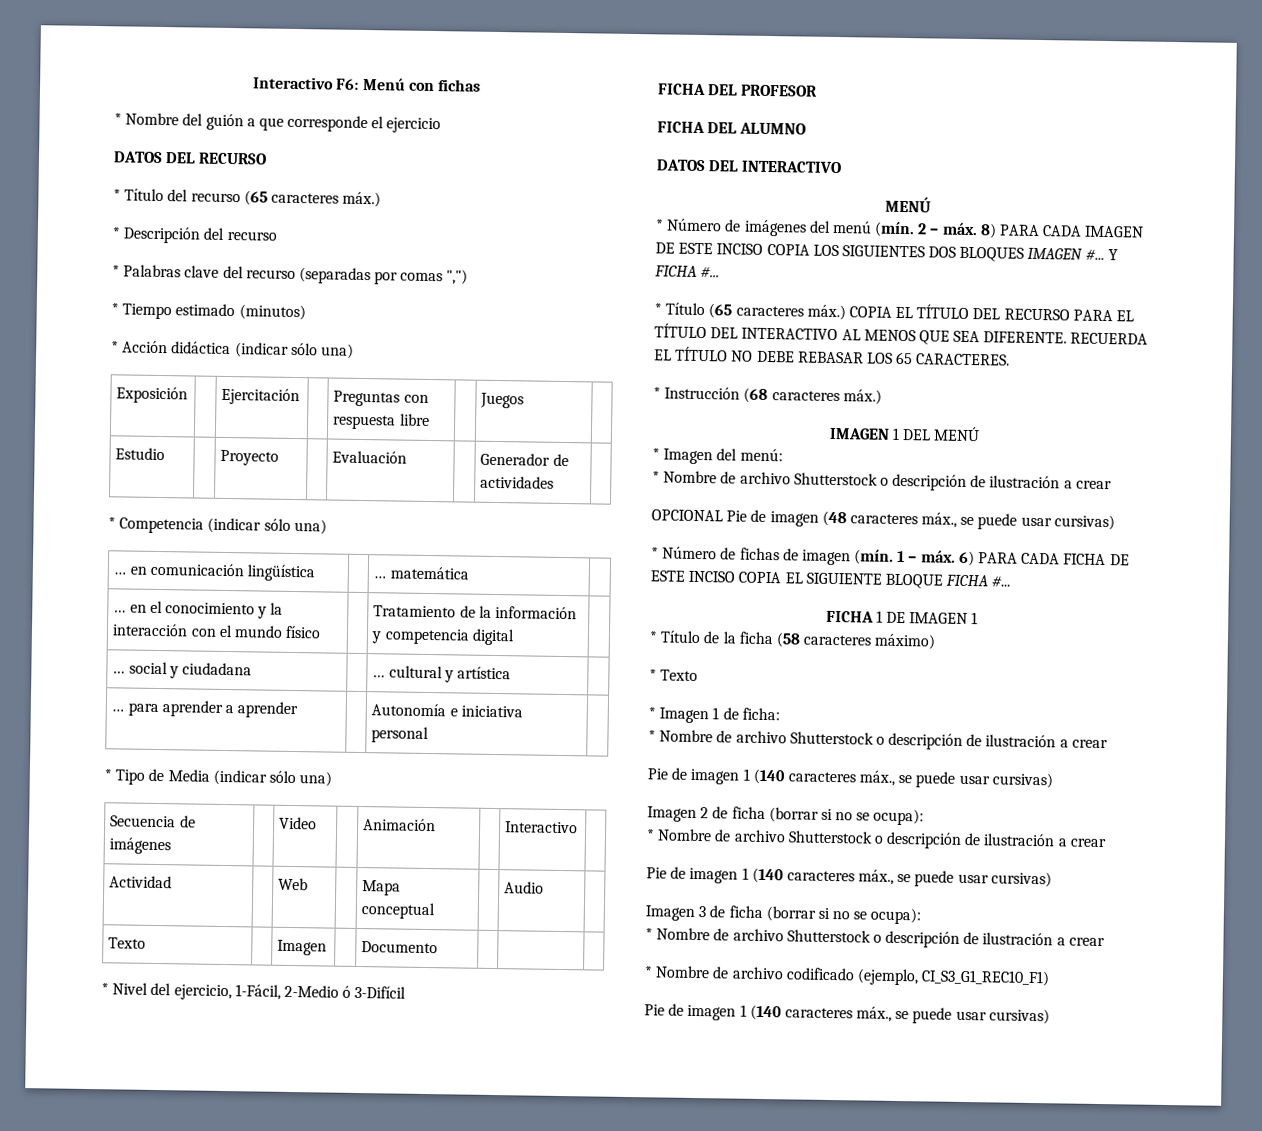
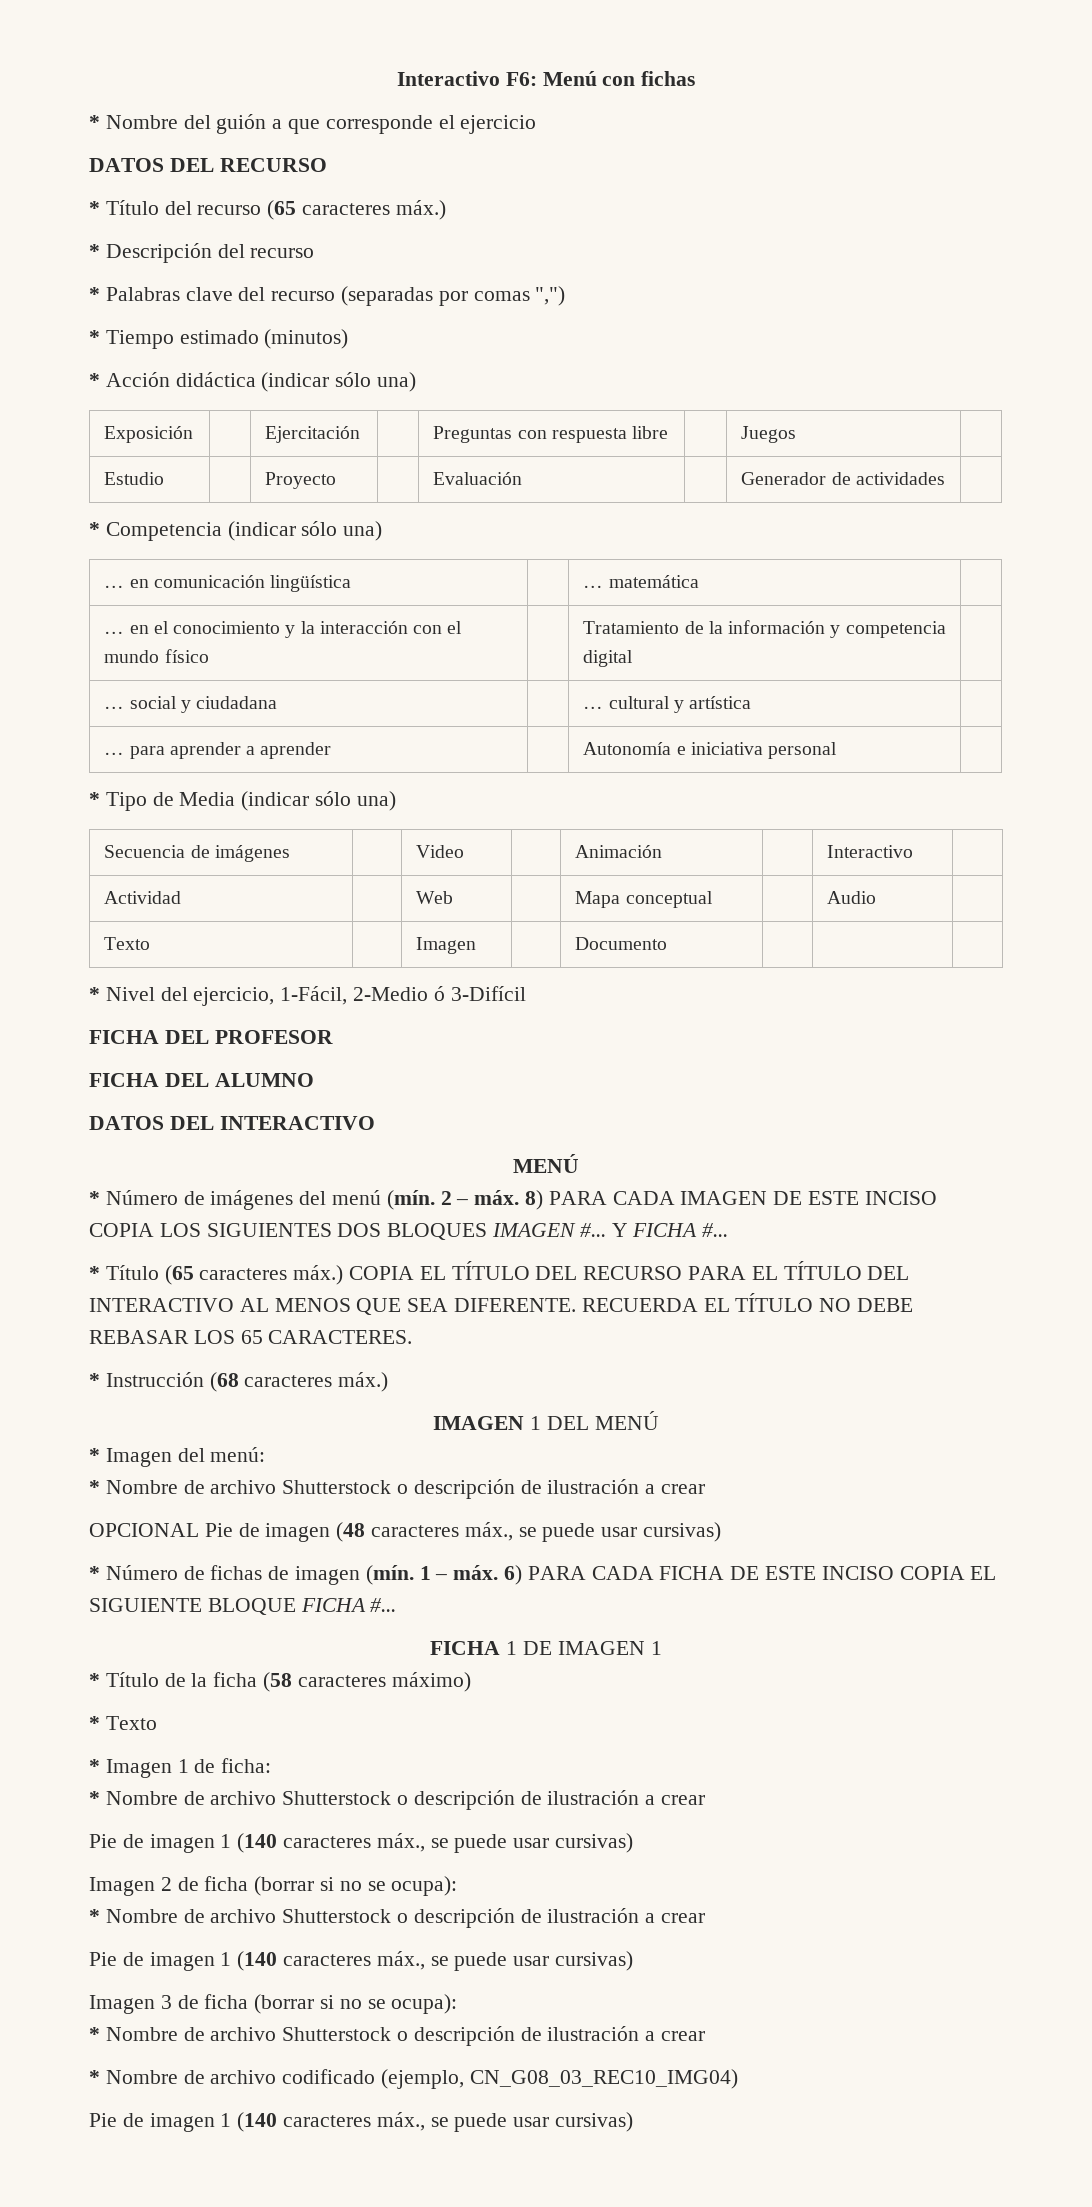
- * Nombre de archivo codificado (ejemplo, CI_S3_G1_REC10_F1)
+ * Nombre de archivo codificado (ejemplo, CN_G08_03_REC10_IMG04)

